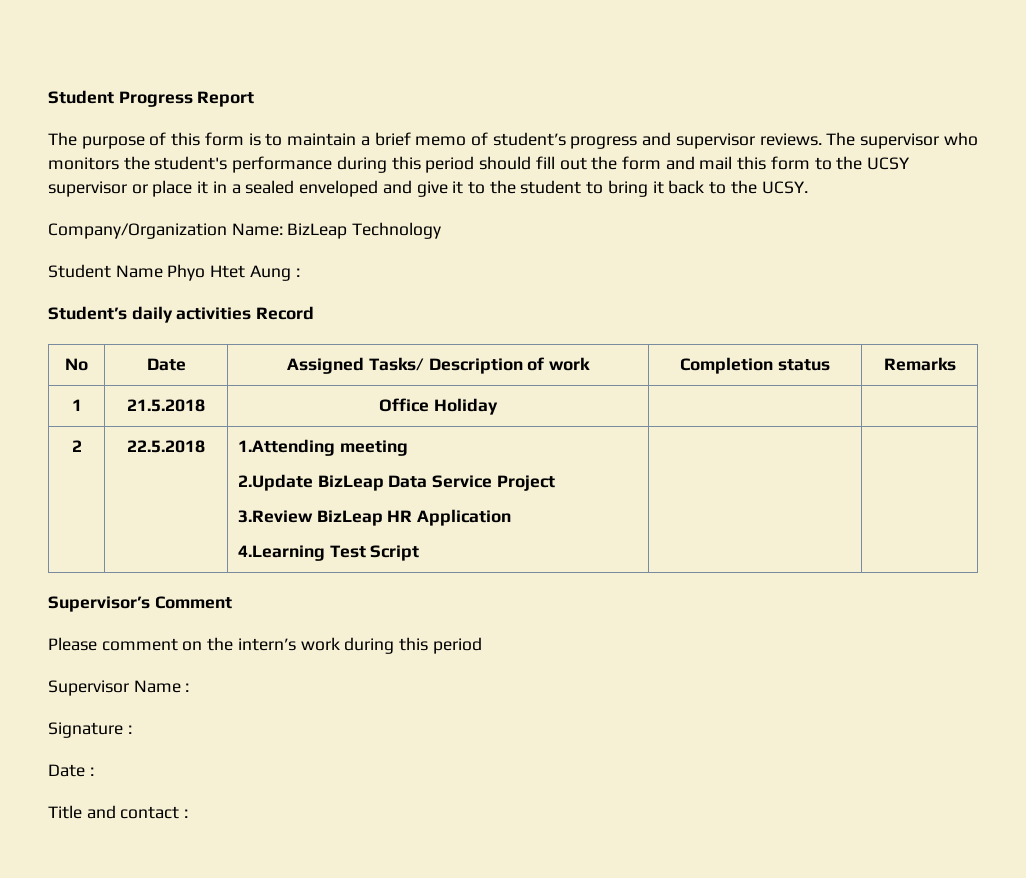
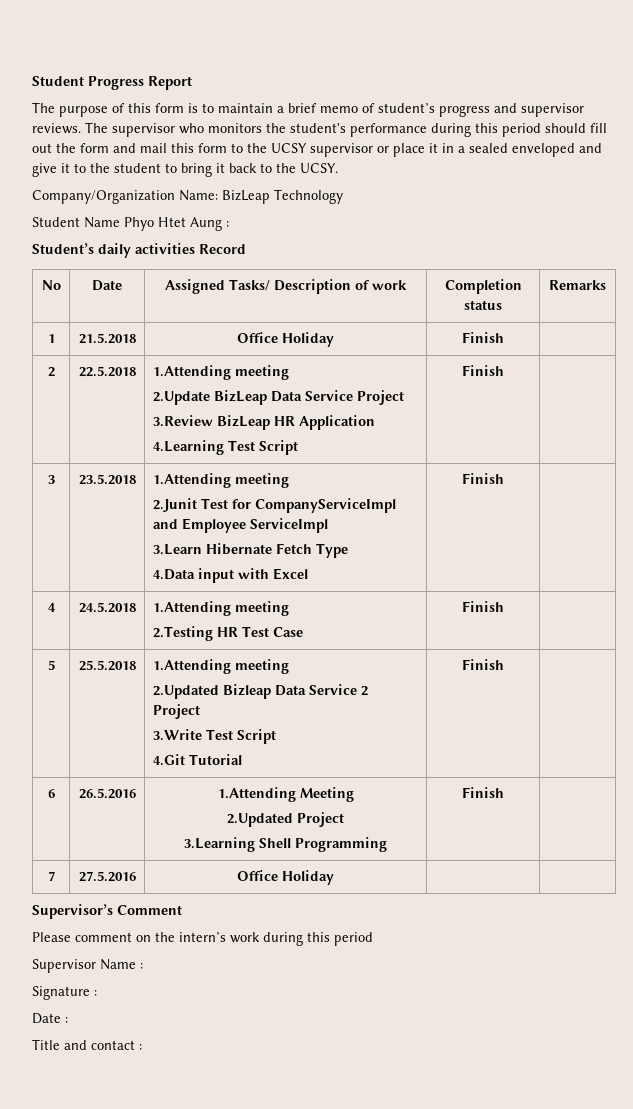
- 1 | 21.5.2018 | Office Holiday | |
+ 1 | 21.5.2018 | Office Holiday | Finish |
  2 | 22.5.2018 | 1.Attending meeting
  2.Update BizLeap Data Service Project
  3.Review BizLeap HR Application
- 4.Learning Test Script | |
+ 4.Learning Test Script | Finish |
+ 3 | 23.5.2018 | 1.Attending meeting
+ 2.Junit Test for CompanyServiceImpl and Employee ServiceImpl
+ 3.Learn Hibernate Fetch Type
+ 4.Data input with Excel | Finish |
+ 4 | 24.5.2018 | 1.Attending meeting
+ 2.Testing HR Test Case | Finish |
+ 5 | 25.5.2018 | 1.Attending meeting
+ 2.Updated Bizleap Data Service 2 Project
+ 3.Write Test Script
+ 4.Git Tutorial | Finish |
+ 6 | 26.5.2016 | 1.Attending Meeting
+ 2.Updated Project
+ 3.Learning Shell Programming | Finish |
+ 7 | 27.5.2016 | Office Holiday | |

